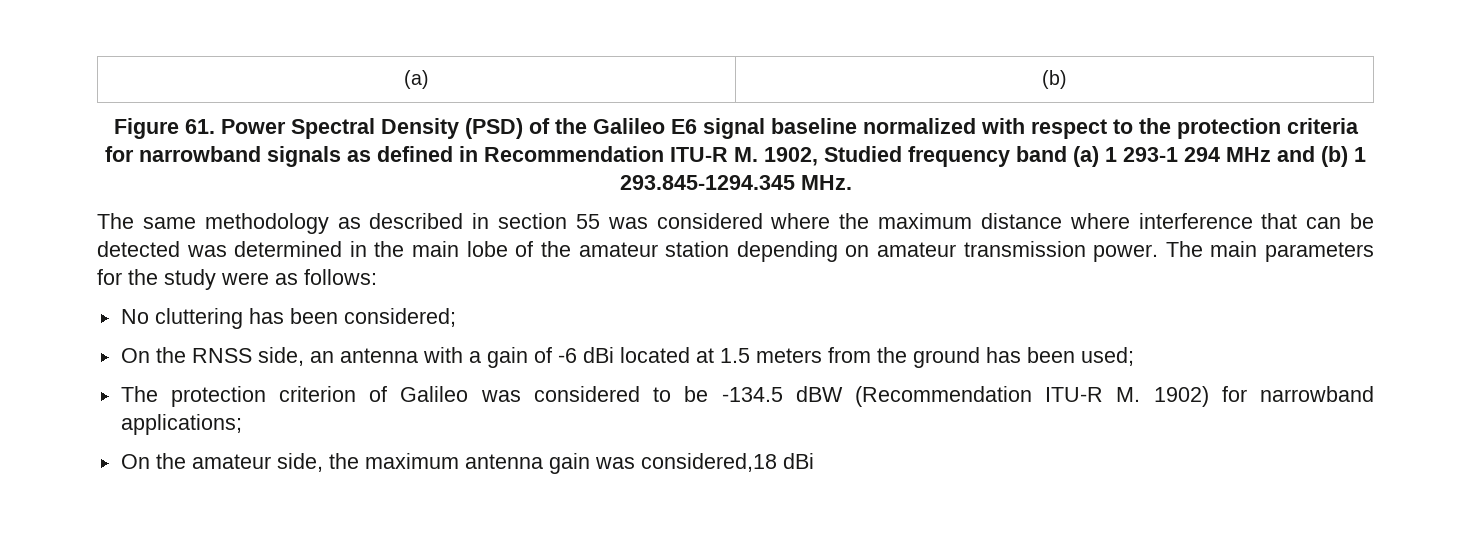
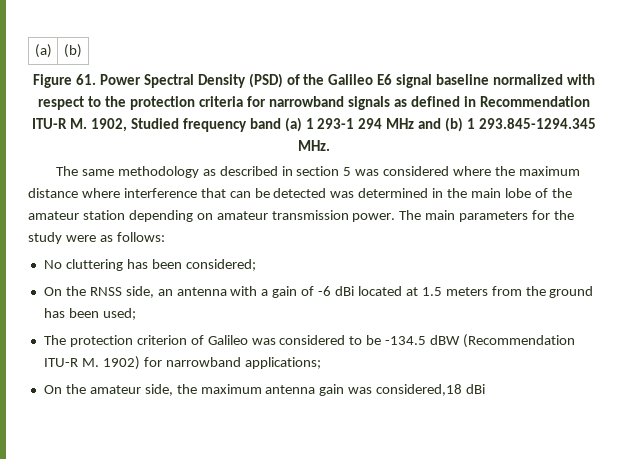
- The same methodology as described in section 55 was considered where the maximum distance where interference that can be detected was determined in the main lobe of the amateur station depending on amateur transmission power.
+ The same methodology as described in section 5 was considered where the maximum distance where interference that can be detected was determined in the main lobe of the amateur station depending on amateur transmission power.

